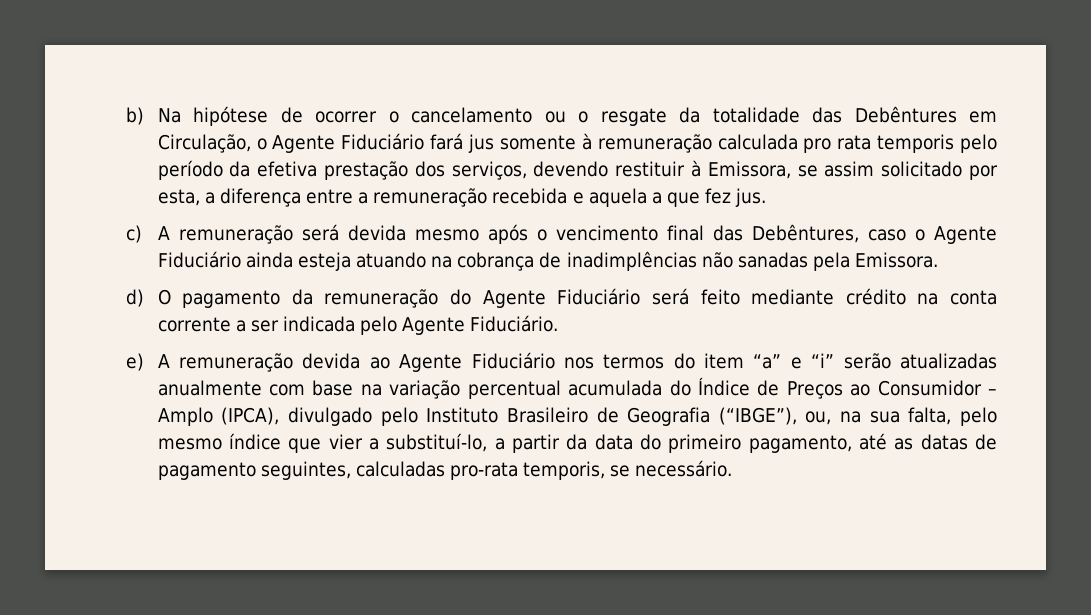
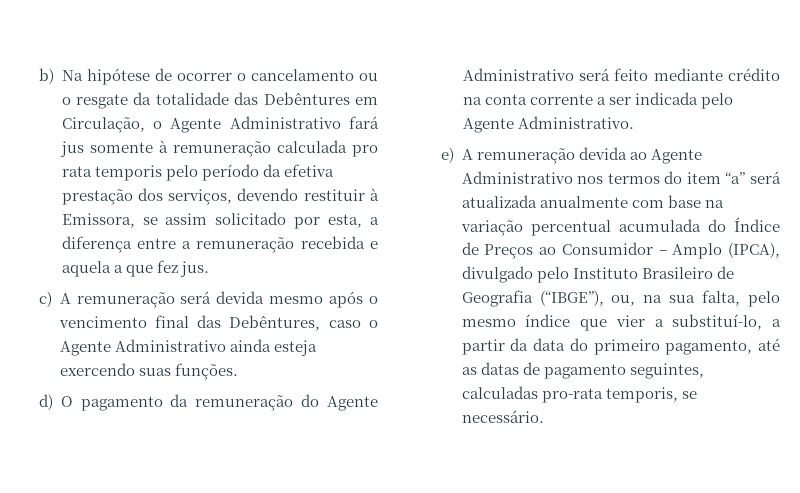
- b) Na hipótese de ocorrer o cancelamento ou o resgate da totalidade das Debêntures em Circulação, o Agente Fiduciário fará jus somente à remuneração calculada pro rata temporis pelo período da efetiva prestação dos serviços, devendo restituir à Emissora, se assim solicitado por esta, a diferença entre a remuneração recebida e aquela a que fez jus.
+ b) Na hipótese de ocorrer o cancelamento ou o resgate da totalidade das Debêntures em Circulação, o Agente Administrativo fará jus somente à remuneração calculada pro rata temporis pelo período da efetiva prestação dos serviços, devendo restituir à Emissora, se assim solicitado por esta, a diferença entre a remuneração recebida e aquela a que fez jus.
- c) A remuneração será devida mesmo após o vencimento final das Debêntures, caso o Agente Fiduciário ainda esteja atuando na cobrança de inadimplências não sanadas pela Emissora.
+ c) A remuneração será devida mesmo após o vencimento final das Debêntures, caso o Agente Administrativo ainda esteja exercendo suas funções.
- d) O pagamento da remuneração do Agente Fiduciário será feito mediante crédito na conta corrente a ser indicada pelo Agente Fiduciário.
+ d) O pagamento da remuneração do Agente Administrativo será feito mediante crédito na conta corrente a ser indicada pelo Agente Administrativo.
- e) A remuneração devida ao Agente Fiduciário nos termos do item “a” e “i” serão atualizadas anualmente com base na variação percentual acumulada do Índice de Preços ao Consumidor – Amplo (IPCA), divulgado pelo Instituto Brasileiro de Geografia (“IBGE”), ou, na sua falta, pelo mesmo índice que vier a substituí-lo, a partir da data do primeiro pagamento, até as datas de pagamento seguintes, calculadas pro-rata temporis, se necessário.
+ e) A remuneração devida ao Agente Administrativo nos termos do item “a” será atualizada anualmente com base na variação percentual acumulada do Índice de Preços ao Consumidor – Amplo (IPCA), divulgado pelo Instituto Brasileiro de Geografia (“IBGE”), ou, na sua falta, pelo mesmo índice que vier a substituí-lo, a partir da data do primeiro pagamento, até as datas de pagamento seguintes, calculadas pro-rata temporis, se necessário.

